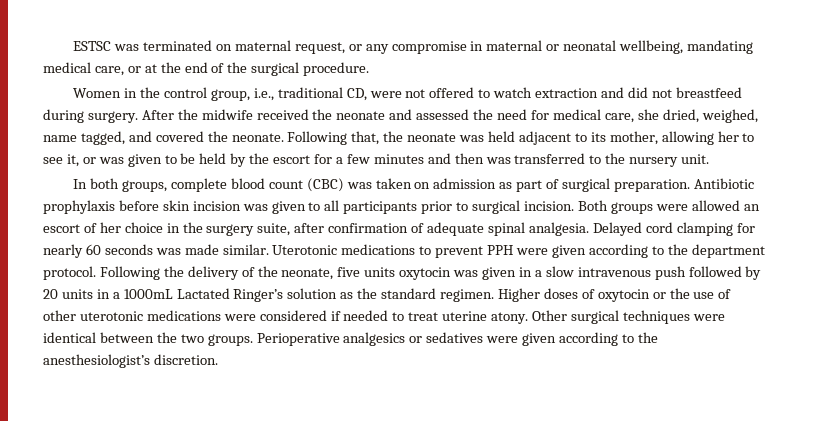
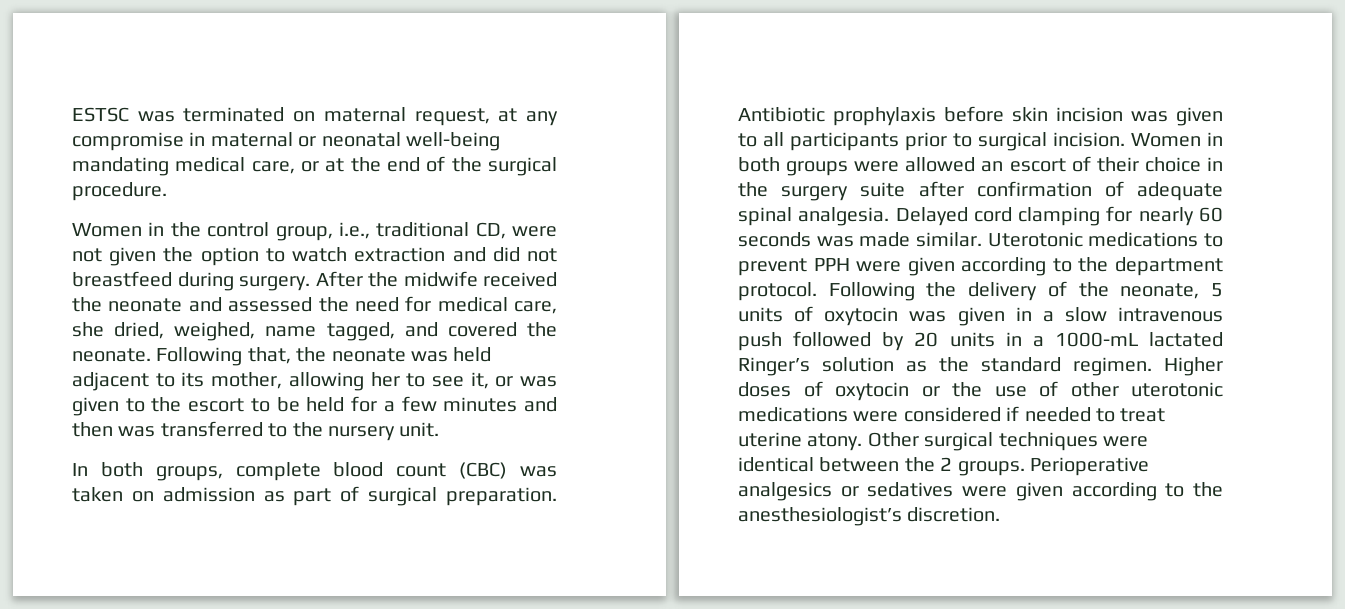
- ESTSC was terminated on maternal request, or any compromise in maternal or neonatal wellbeing, mandating medical care, or at the end of the surgical procedure.
+ ESTSC was terminated on maternal request, at any compromise in maternal or neonatal well-being mandating medical care, or at the end of the surgical procedure.
- Women in the control group, i.e., traditional CD, were not offered to watch extraction and did not breastfeed during surgery.
+ Women in the control group, i.e., traditional CD, were not given the option to watch extraction and did not breastfeed during surgery.
- Following that, the neonate was held adjacent to its mother, allowing her to see it, or was given to be held by the escort for a few minutes and then was transferred to the nursery unit.
+ Following that, the neonate was held adjacent to its mother, allowing her to see it, or was given to the escort to be held for a few minutes and then was transferred to the nursery unit.
- Both groups were allowed an escort of her choice in the surgery suite, after confirmation of adequate spinal analgesia.
+ Women in both groups were allowed an escort of their choice in the surgery suite after confirmation of adequate spinal analgesia.
- Following the delivery of the neonate, five units oxytocin was given in a slow intravenous push followed by 20 units in a 1000mL Lactated Ringer’s solution as the standard regimen.
+ Following the delivery of the neonate, 5 units of oxytocin was given in a slow intravenous push followed by 20 units in a 1000-mL lactated Ringer’s solution as the standard regimen.
- Other surgical techniques were identical between the two groups.
+ Other surgical techniques were identical between the 2 groups.

